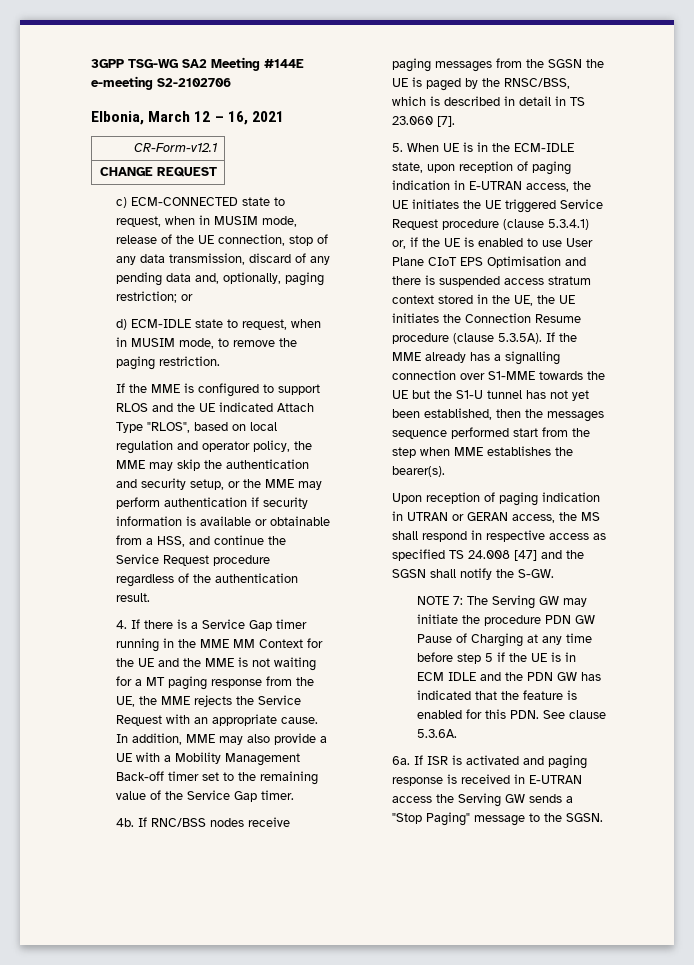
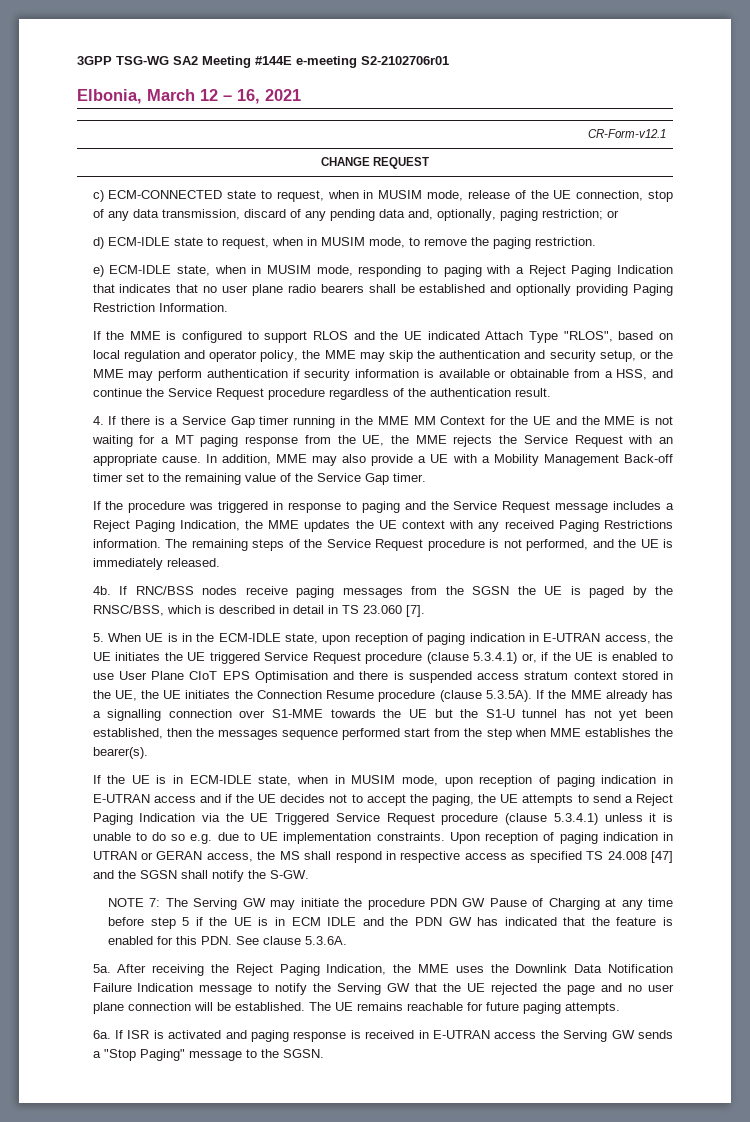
- 3GPP TSG-WG SA2 Meeting #144E e-meeting S2-2102706
+ 3GPP TSG-WG SA2 Meeting #144E e-meeting S2-2102706r01
+ e) ECM-IDLE state, when in MUSIM mode, responding to paging with a Reject Paging Indication that indicates that no user plane radio bearers shall be established and optionally providing Paging Restriction Information.
+ If the procedure was triggered in response to paging and the Service Request message includes a Reject Paging Indication, the MME updates the UE context with any received Paging Restrictions information. The remaining steps of the Service Request procedure is not performed, and the UE is immediately released.
+ If the UE is in ECM-IDLE state, when in MUSIM mode, upon reception of paging indication in E-UTRAN access and if the UE decides not to accept the paging, the UE attempts to send a Reject Paging Indication via the UE Triggered Service Request procedure (clause 5.3.4.1) unless it is unable to do so e.g. due to UE implementation constraints.
+ 5a. After receiving the Reject Paging Indication, the MME uses the Downlink Data Notification Failure Indication message to notify the Serving GW that the UE rejected the page and no user plane connection will be established. The UE remains reachable for future paging attempts.

